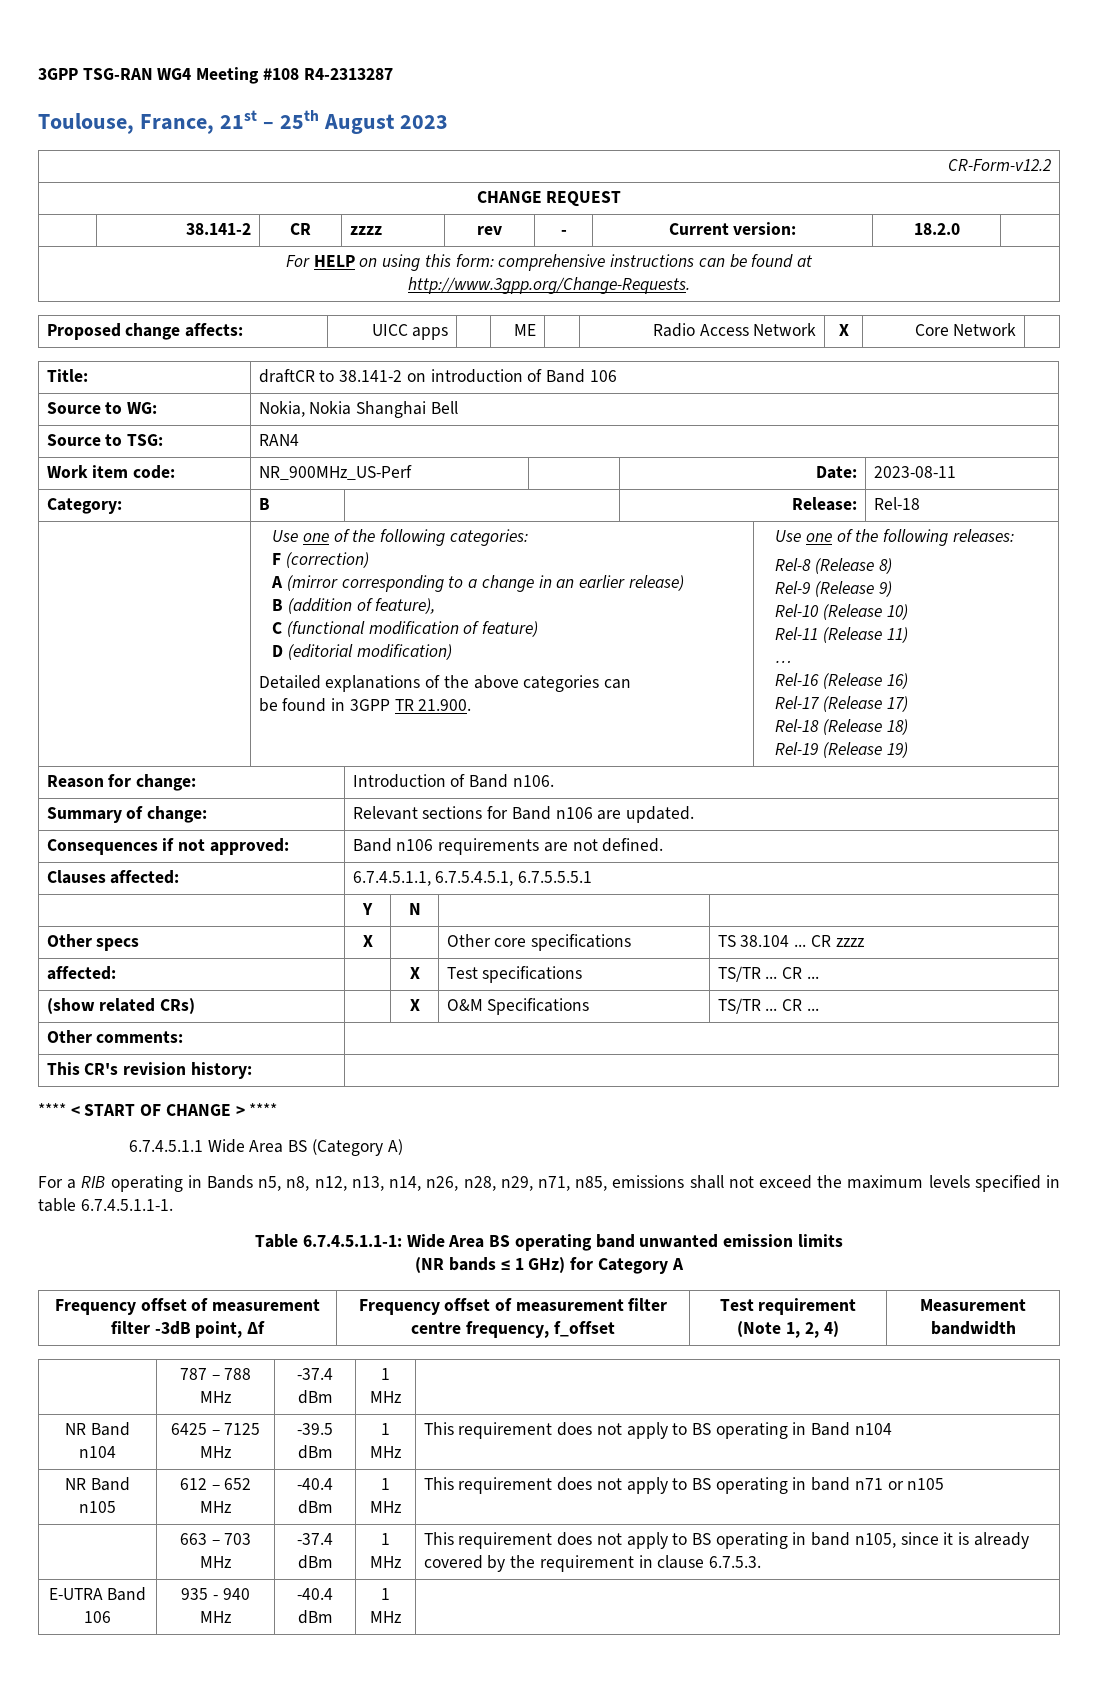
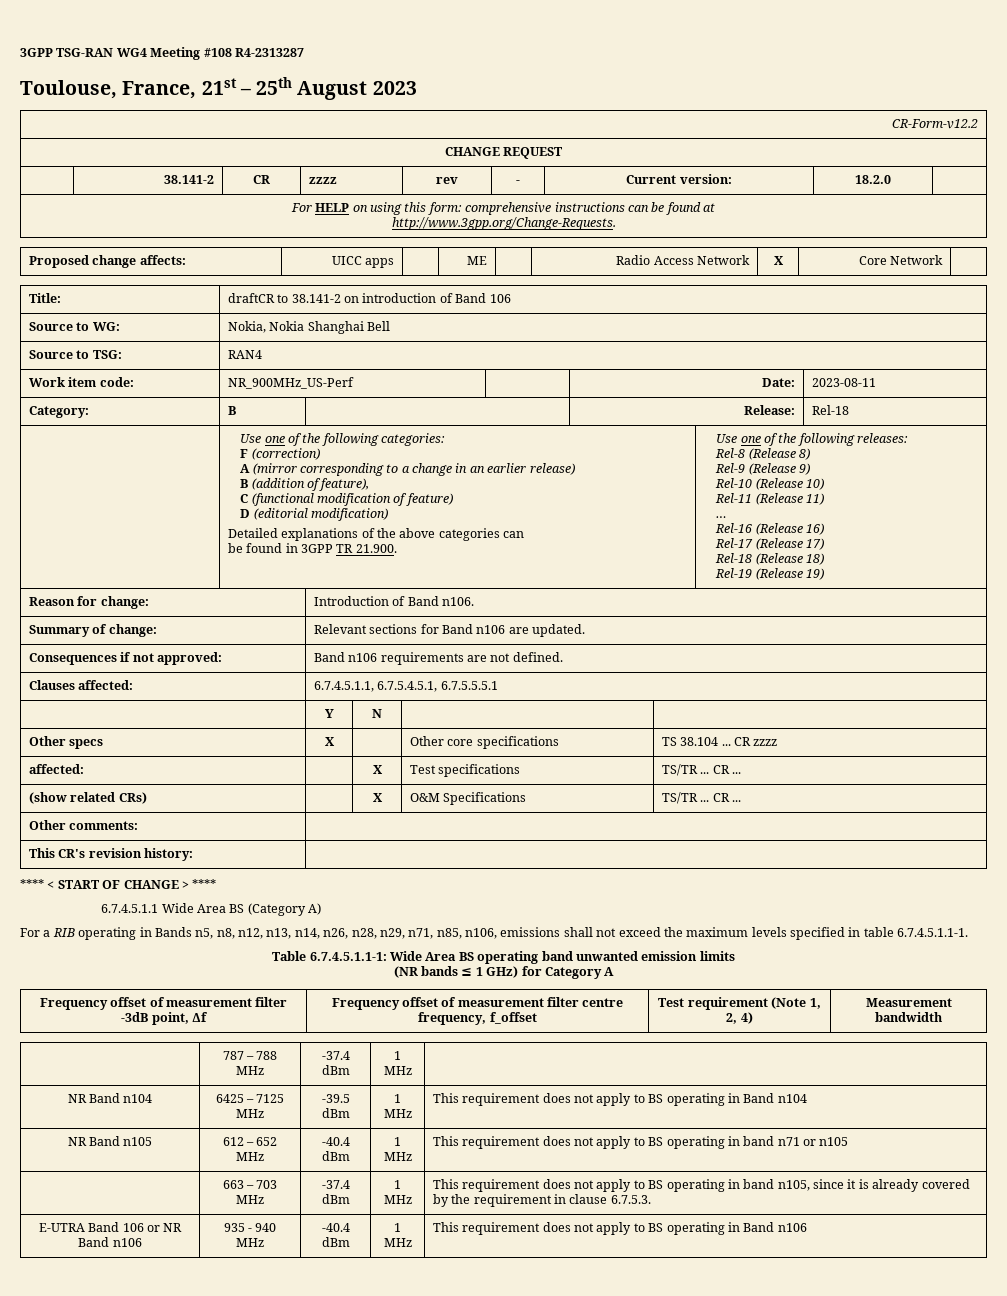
- For a RIB operating in Bands n5, n8, n12, n13, n14, n26, n28, n29, n71, n85, emissions shall not exceed the maximum levels specified in table 6.7.4.5.1.1-1.
+ For a RIB operating in Bands n5, n8, n12, n13, n14, n26, n28, n29, n71, n85, n106, emissions shall not exceed the maximum levels specified in table 6.7.4.5.1.1-1.
- E-UTRA Band 106 | 935 - 940 MHz | -40.4 dBm | 1 MHz |
+ E-UTRA Band 106 or NR Band n106 | 935 - 940 MHz | -40.4 dBm | 1 MHz | This requirement does not apply to BS operating in Band n106

